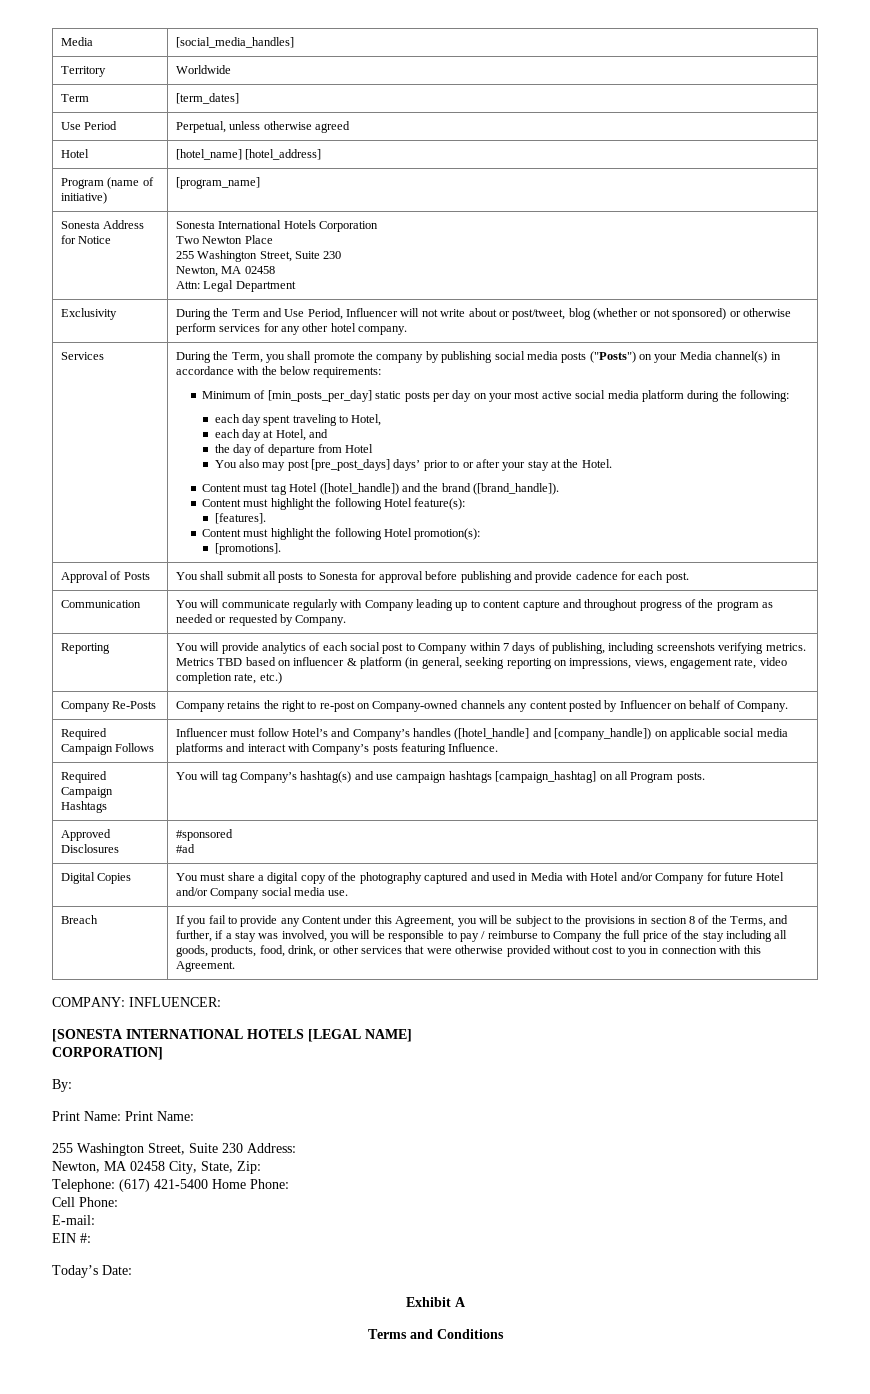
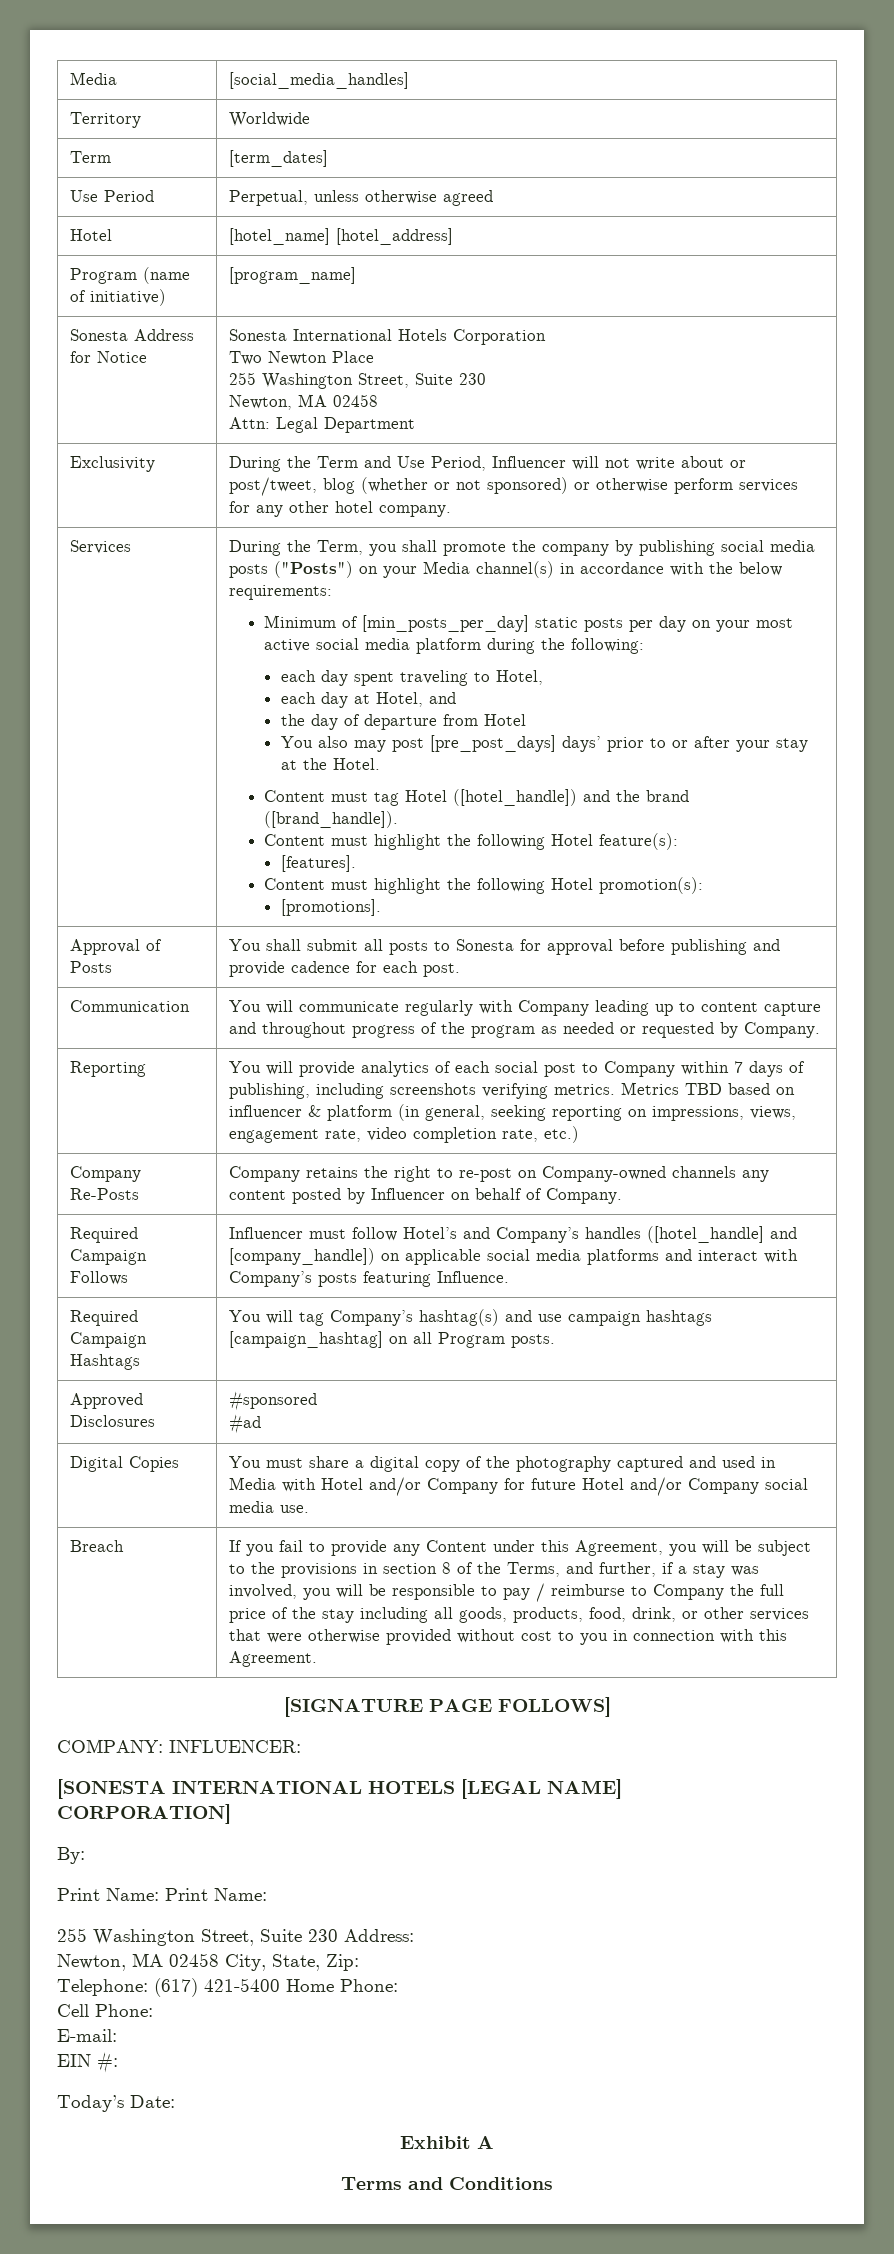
+ [SIGNATURE PAGE FOLLOWS]

